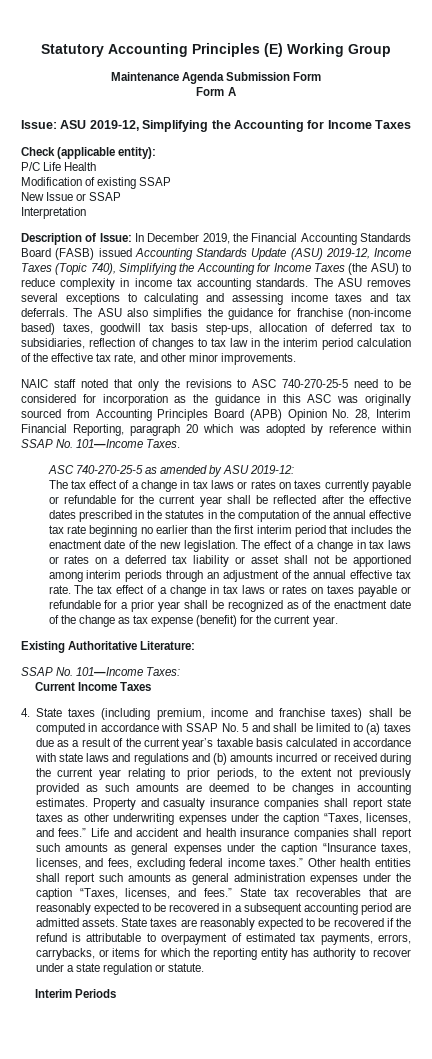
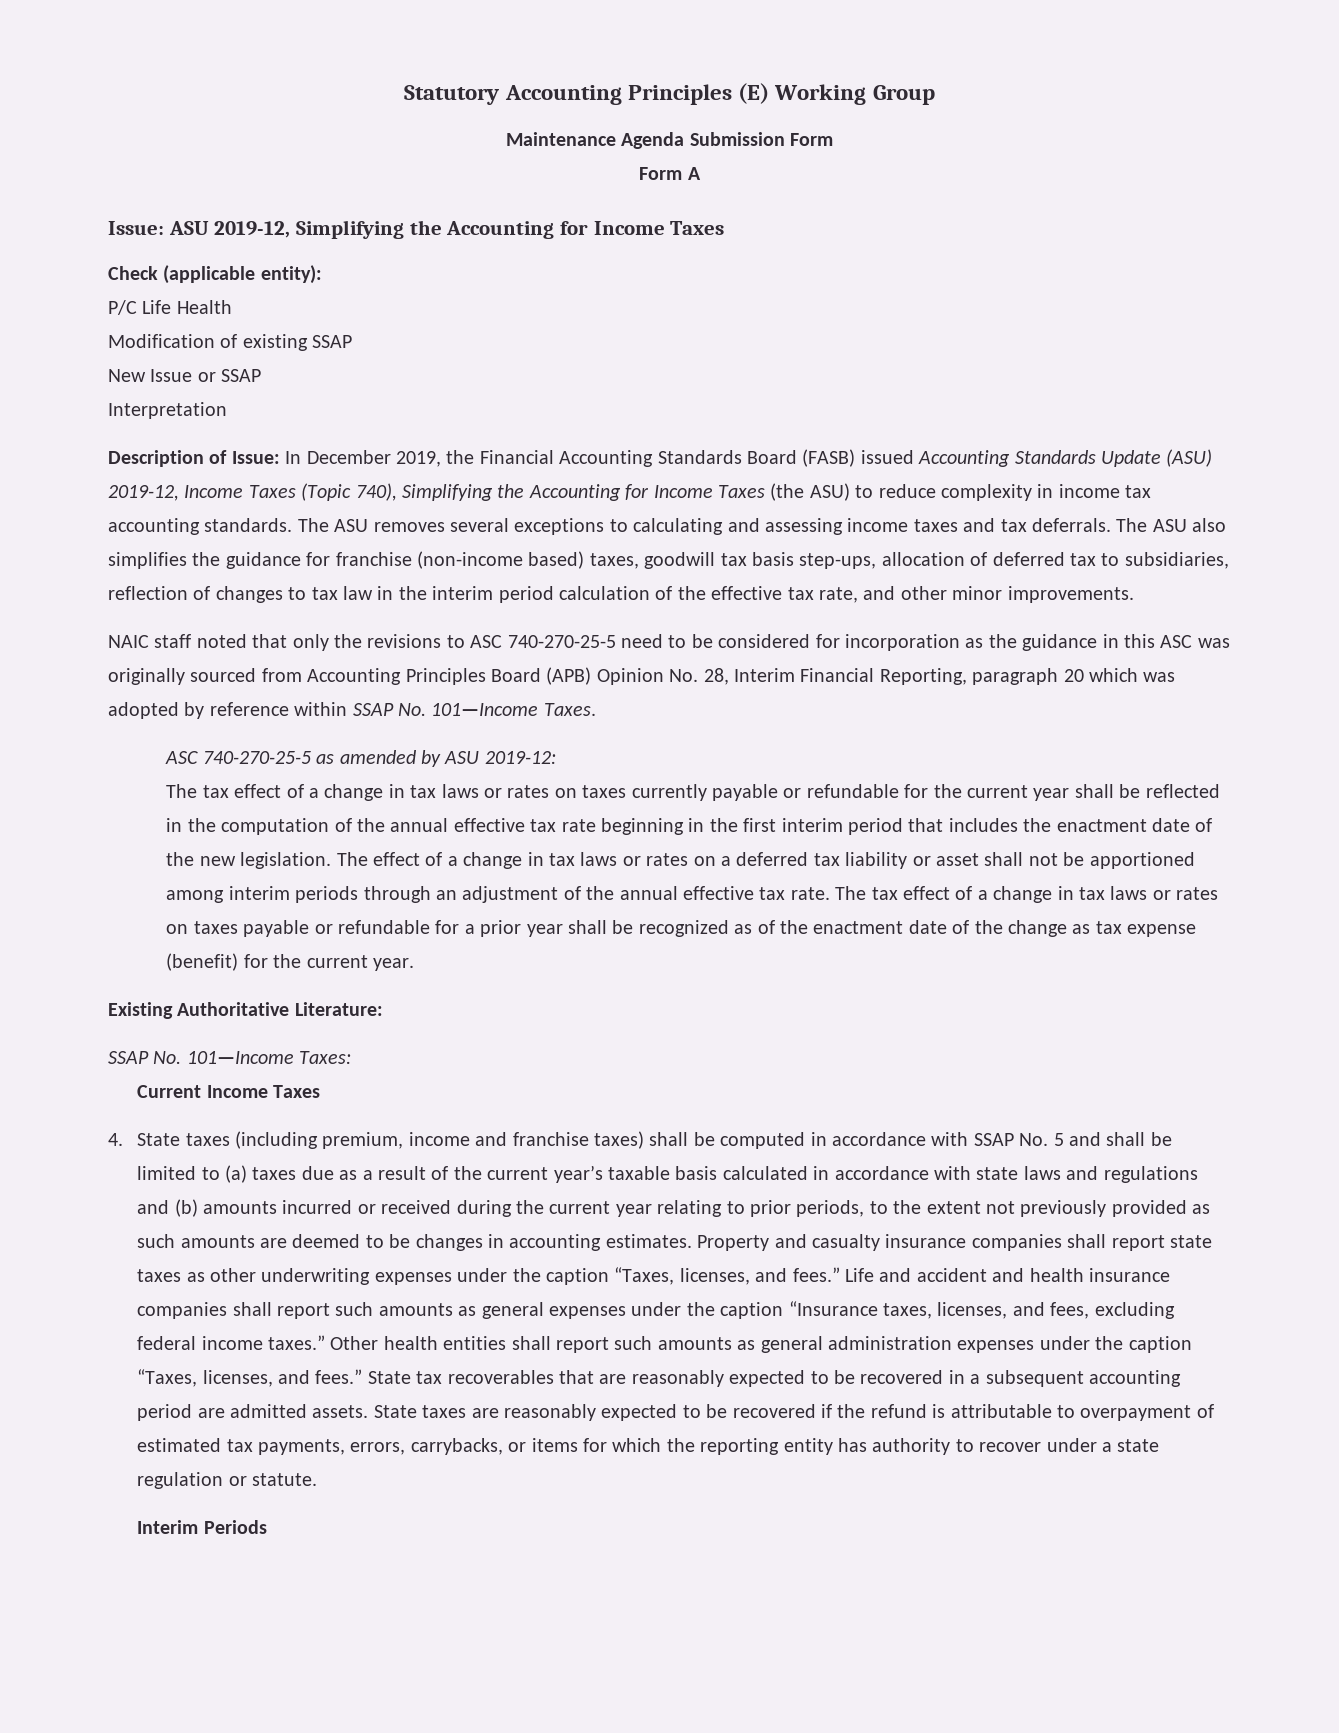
- The tax effect of a change in tax laws or rates on taxes currently payable or refundable for the current year shall be reflected after the effective dates prescribed in the statutes in the computation of the annual effective tax rate beginning no earlier than the first interim period that includes the enactment date of the new legislation.
+ The tax effect of a change in tax laws or rates on taxes currently payable or refundable for the current year shall be reflected in the computation of the annual effective tax rate beginning in the first interim period that includes the enactment date of the new legislation.

